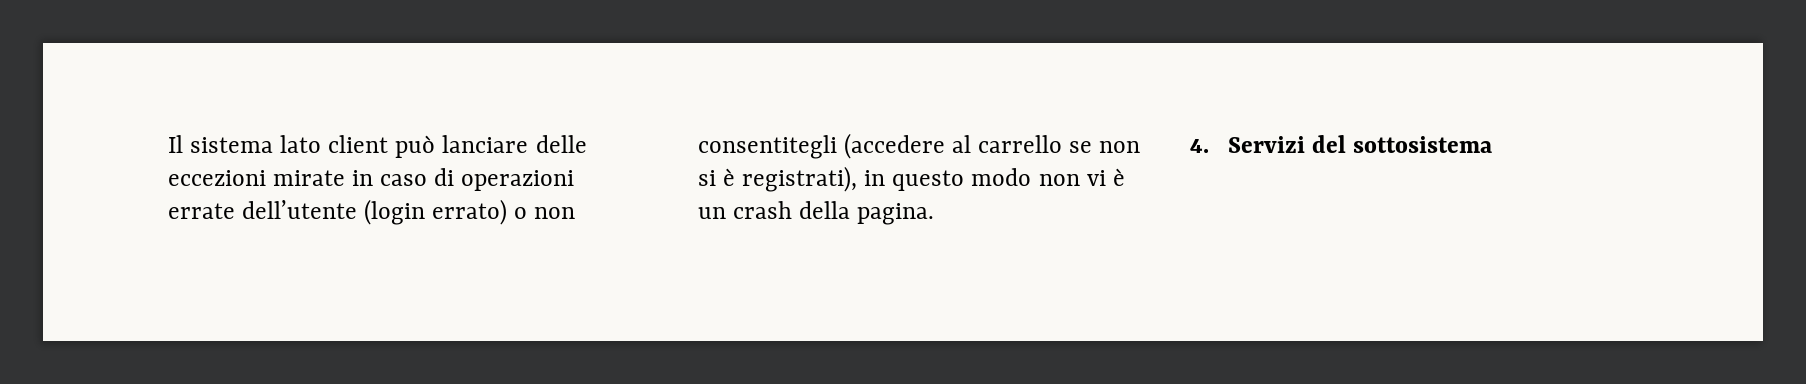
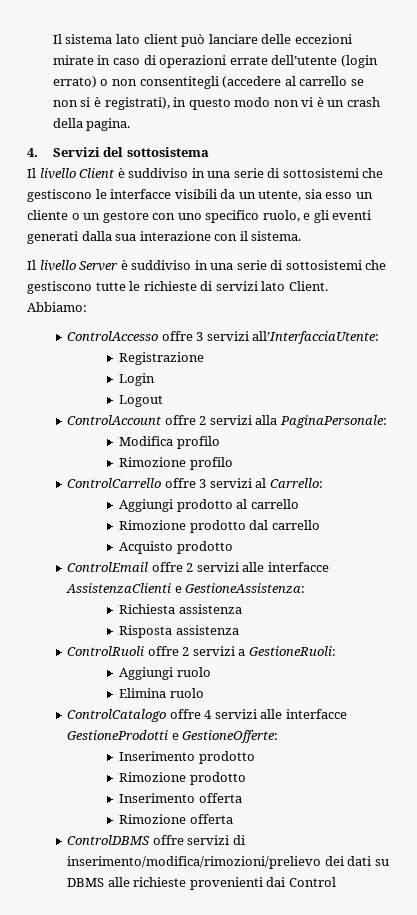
+ Il livello Client è suddiviso in una serie di sottosistemi che gestiscono le interfacce visibili da un utente, sia esso un cliente o un gestore con uno specifico ruolo, e gli eventi generati dalla sua interazione con il sistema.
+ Il livello Server è suddiviso in una serie di sottosistemi che gestiscono tutte le richieste di servizi lato Client. Abbiamo:
+ ControlAccesso offre 3 servizi all’InterfacciaUtente:
+ Registrazione
+ Login
+ Logout
+ ControlAccount offre 2 servizi alla PaginaPersonale:
+ Modifica profilo
+ Rimozione profilo
+ ControlCarrello offre 3 servizi al Carrello:
+ Aggiungi prodotto al carrello
+ Rimozione prodotto dal carrello
+ Acquisto prodotto
+ ControlEmail offre 2 servizi alle interfacce AssistenzaClienti e GestioneAssistenza:
+ Richiesta assistenza
+ Risposta assistenza
+ ControlRuoli offre 2 servizi a GestioneRuoli:
+ Aggiungi ruolo
+ Elimina ruolo
+ ControlCatalogo offre 4 servizi alle interfacce GestioneProdotti e GestioneOfferte:
+ Inserimento prodotto
+ Rimozione prodotto
+ Inserimento offerta
+ Rimozione offerta
+ ControlDBMS offre servizi di inserimento/modifica/rimozioni/prelievo dei dati su DBMS alle richieste provenienti dai Control

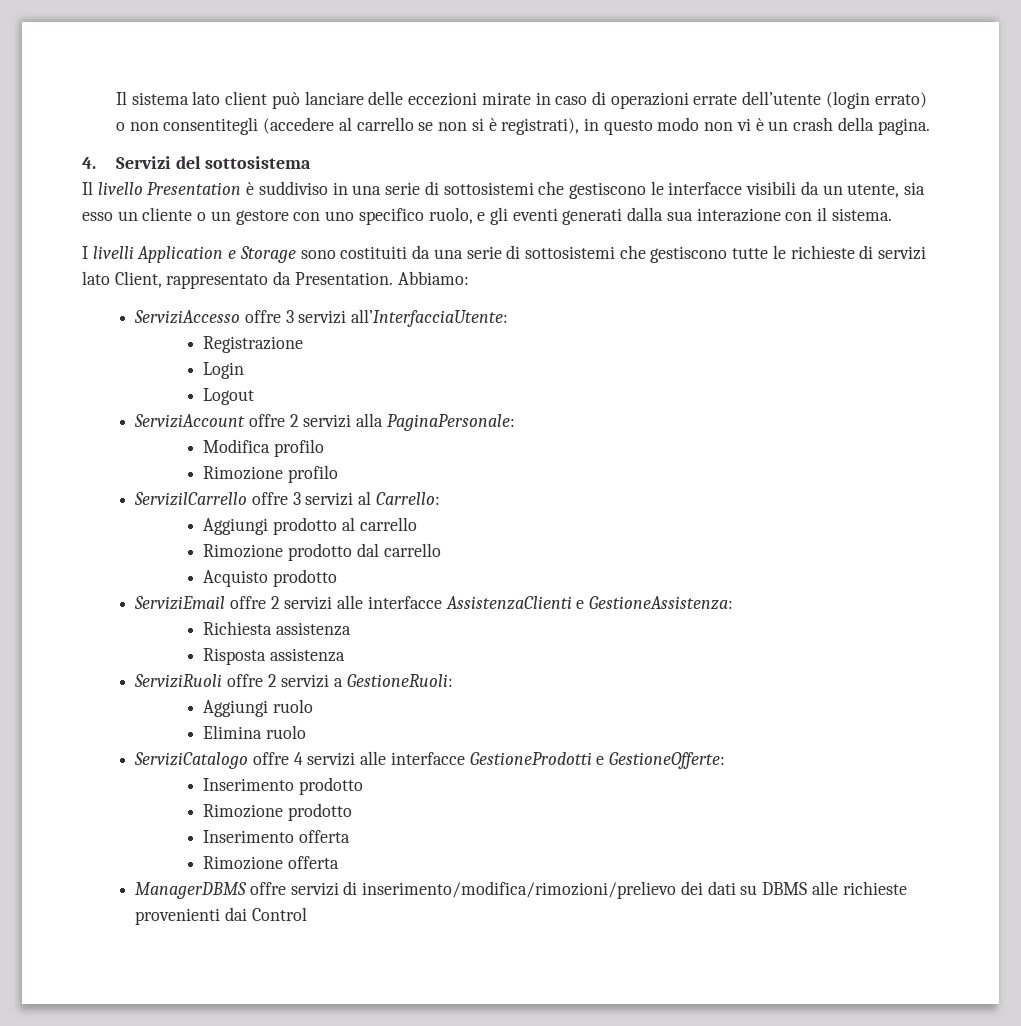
- Il livello Client è suddiviso in una serie di sottosistemi che gestiscono le interfacce visibili da un utente, sia esso un cliente o un gestore con uno specifico ruolo, e gli eventi generati dalla sua interazione con il sistema.
+ Il livello Presentation è suddiviso in una serie di sottosistemi che gestiscono le interfacce visibili da un utente, sia esso un cliente o un gestore con uno specifico ruolo, e gli eventi generati dalla sua interazione con il sistema.
- Il livello Server è suddiviso in una serie di sottosistemi che gestiscono tutte le richieste di servizi lato Client.
+ I livelli Application e Storage sono costituiti da una serie di sottosistemi che gestiscono tutte le richieste di servizi lato Client, rappresentato da Presentation.
- ControlAccesso offre 3 servizi all’InterfacciaUtente:
+ ServiziAccesso offre 3 servizi all’InterfacciaUtente:
- ControlAccount offre 2 servizi alla PaginaPersonale:
+ ServiziAccount offre 2 servizi alla PaginaPersonale:
- ControlCarrello offre 3 servizi al Carrello:
+ ServizilCarrello offre 3 servizi al Carrello:
- ControlEmail offre 2 servizi alle interfacce AssistenzaClienti e GestioneAssistenza:
+ ServiziEmail offre 2 servizi alle interfacce AssistenzaClienti e GestioneAssistenza:
- ControlRuoli offre 2 servizi a GestioneRuoli:
+ ServiziRuoli offre 2 servizi a GestioneRuoli:
- ControlCatalogo offre 4 servizi alle interfacce GestioneProdotti e GestioneOfferte:
+ ServiziCatalogo offre 4 servizi alle interfacce GestioneProdotti e GestioneOfferte:
- ControlDBMS offre servizi di inserimento/modifica/rimozioni/prelievo dei dati su DBMS alle richieste provenienti dai Control
+ ManagerDBMS offre servizi di inserimento/modifica/rimozioni/prelievo dei dati su DBMS alle richieste provenienti dai Control

